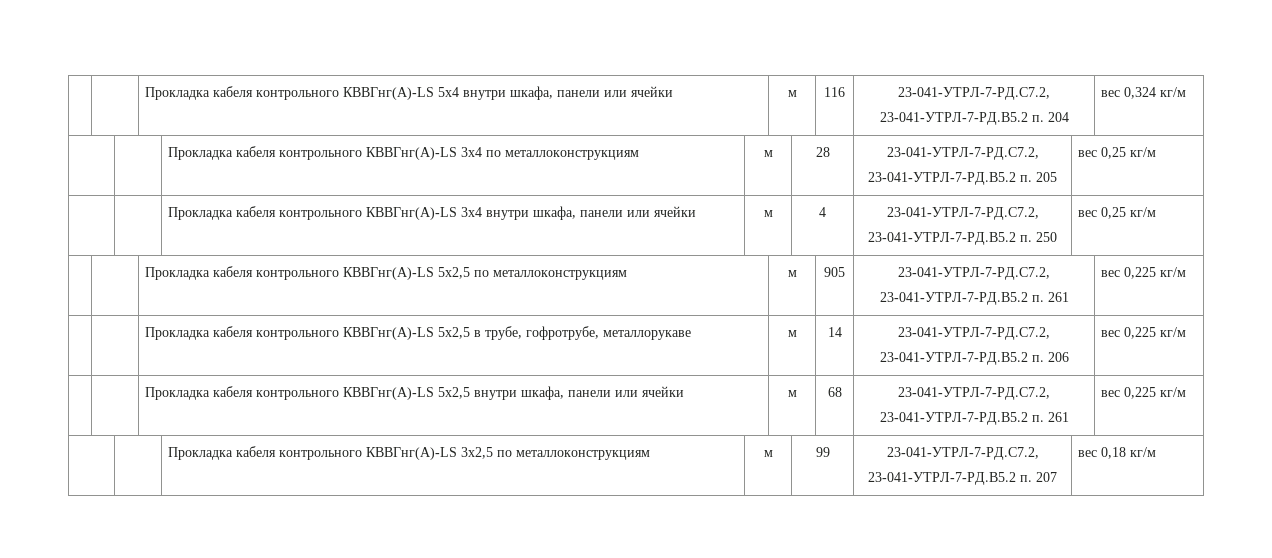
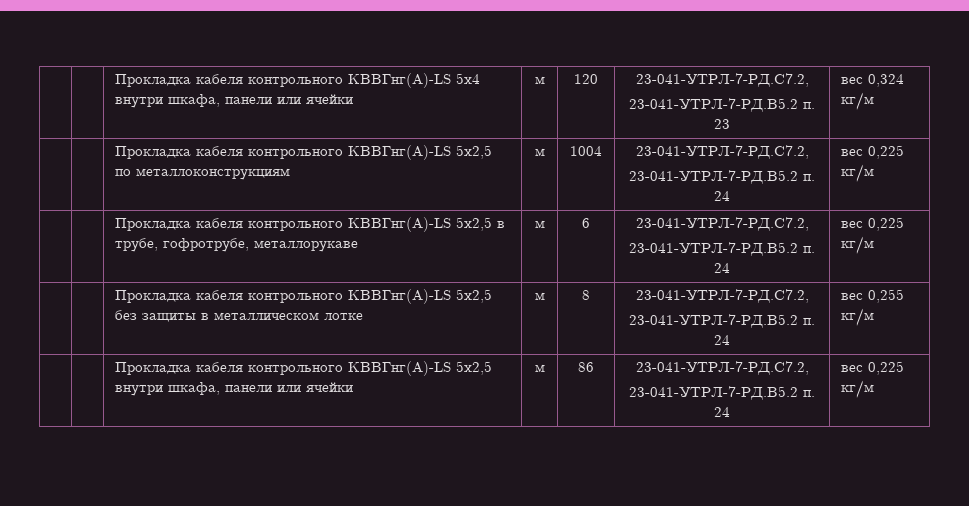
- | | Прокладка кабеля контрольного КВВГнг(А)-LS 5х4 внутри шкафа, панели или ячейки | м | 116 | 23-041-УТРЛ-7-РД.С7.2,
- 23-041-УТРЛ-7-РД.В5.2 п. 204 | вес 0,324 кг/м
+ | | Прокладка кабеля контрольного КВВГнг(А)-LS 5х4 внутри шкафа, панели или ячейки | м | 120 | 23-041-УТРЛ-7-РД.С7.2,
+ 23-041-УТРЛ-7-РД.В5.2 п. 23 | вес 0,324 кг/м
- | | Прокладка кабеля контрольного КВВГнг(А)-LS 3х4 по металлоконструкциям | м | 28 | 23-041-УТРЛ-7-РД.С7.2,
- 23-041-УТРЛ-7-РД.В5.2 п. 205 | вес 0,25 кг/м
- | | Прокладка кабеля контрольного КВВГнг(А)-LS 3х4 внутри шкафа, панели или ячейки | м | 4 | 23-041-УТРЛ-7-РД.С7.2,
- 23-041-УТРЛ-7-РД.В5.2 п. 250 | вес 0,25 кг/м
- | | Прокладка кабеля контрольного КВВГнг(А)-LS 5х2,5 по металлоконструкциям | м | 905 | 23-041-УТРЛ-7-РД.С7.2,
- 23-041-УТРЛ-7-РД.В5.2 п. 261 | вес 0,225 кг/м
+ | | Прокладка кабеля контрольного КВВГнг(А)-LS 5х2,5 по металлоконструкциям | м | 1004 | 23-041-УТРЛ-7-РД.С7.2,
+ 23-041-УТРЛ-7-РД.В5.2 п. 24 | вес 0,225 кг/м
- | | Прокладка кабеля контрольного КВВГнг(А)-LS 5х2,5 в трубе, гофротрубе, металлорукаве | м | 14 | 23-041-УТРЛ-7-РД.С7.2,
- 23-041-УТРЛ-7-РД.В5.2 п. 206 | вес 0,225 кг/м
+ | | Прокладка кабеля контрольного КВВГнг(А)-LS 5х2,5 в трубе, гофротрубе, металлорукаве | м | 6 | 23-041-УТРЛ-7-РД.С7.2,
+ 23-041-УТРЛ-7-РД.В5.2 п. 24 | вес 0,225 кг/м
+ | | Прокладка кабеля контрольного КВВГнг(А)-LS 5х2,5 без защиты в металлическом лотке | м | 8 | 23-041-УТРЛ-7-РД.С7.2,
+ 23-041-УТРЛ-7-РД.В5.2 п. 24 | вес 0,255 кг/м
- | | Прокладка кабеля контрольного КВВГнг(А)-LS 5х2,5 внутри шкафа, панели или ячейки | м | 68 | 23-041-УТРЛ-7-РД.С7.2,
- 23-041-УТРЛ-7-РД.В5.2 п. 261 | вес 0,225 кг/м
- | | Прокладка кабеля контрольного КВВГнг(А)-LS 3х2,5 по металлоконструкциям | м | 99 | 23-041-УТРЛ-7-РД.С7.2,
- 23-041-УТРЛ-7-РД.В5.2 п. 207 | вес 0,18 кг/м
+ | | Прокладка кабеля контрольного КВВГнг(А)-LS 5х2,5 внутри шкафа, панели или ячейки | м | 86 | 23-041-УТРЛ-7-РД.С7.2,
+ 23-041-УТРЛ-7-РД.В5.2 п. 24 | вес 0,225 кг/м

